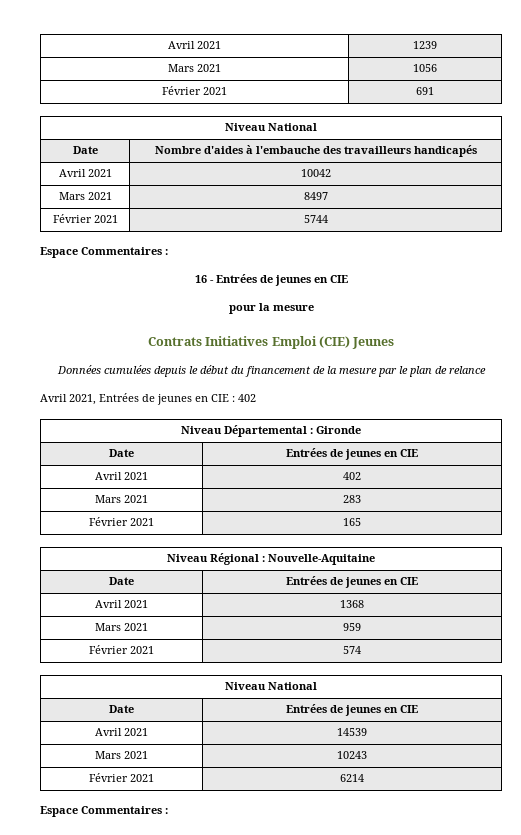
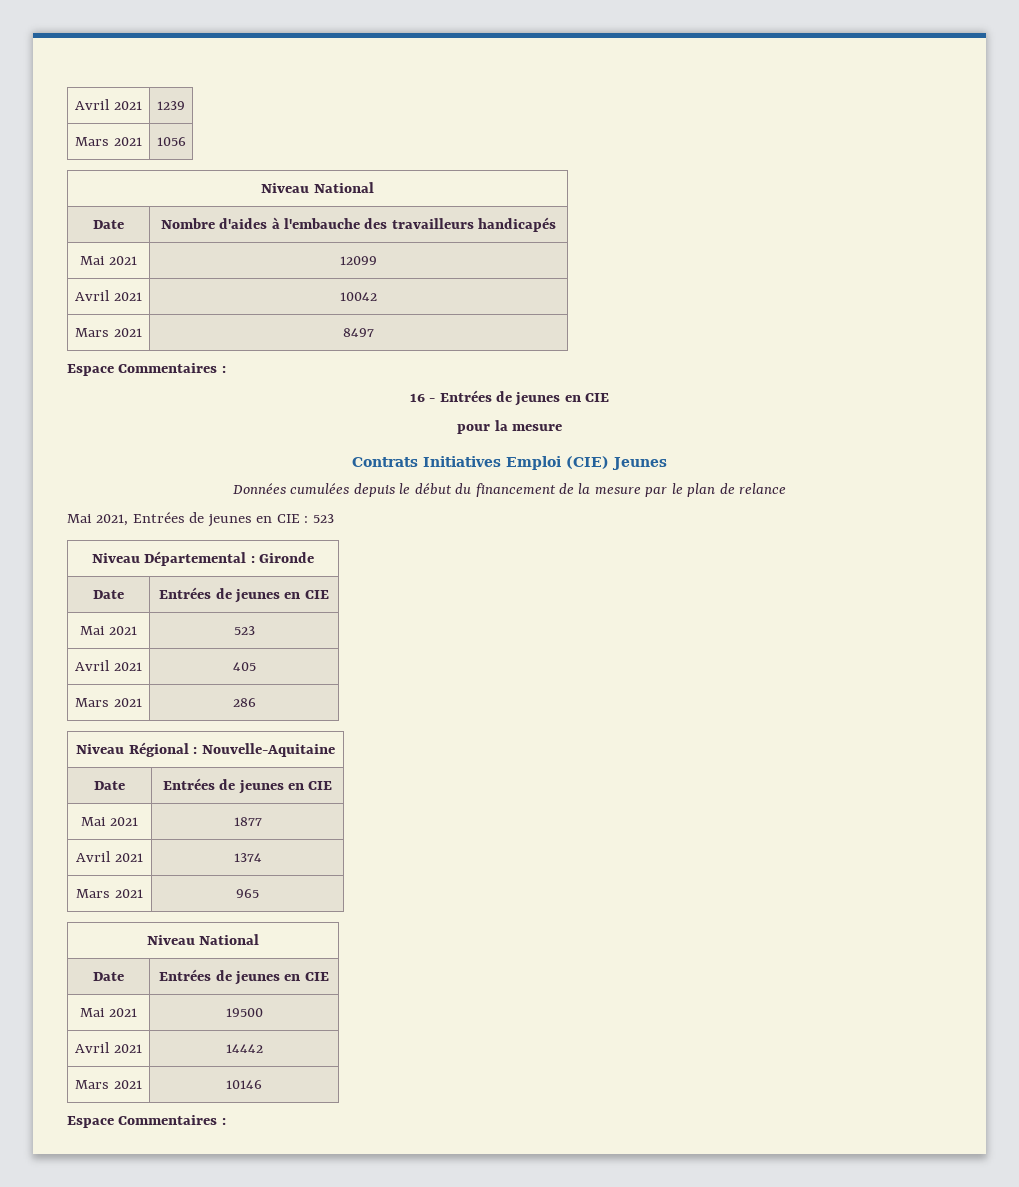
- Février 2021 | 691
+ Mai 2021 | 12099
- Février 2021 | 5744
- Avril 2021, Entrées de jeunes en CIE : 402
+ Mai 2021, Entrées de jeunes en CIE : 523
- Avril 2021 | 402
- Mars 2021 | 283
- Février 2021 | 165
+ Mai 2021 | 523
+ Avril 2021 | 405
+ Mars 2021 | 286
- Avril 2021 | 1368
- Mars 2021 | 959
- Février 2021 | 574
+ Mai 2021 | 1877
+ Avril 2021 | 1374
+ Mars 2021 | 965
- Avril 2021 | 14539
- Mars 2021 | 10243
- Février 2021 | 6214
+ Mai 2021 | 19500
+ Avril 2021 | 14442
+ Mars 2021 | 10146

